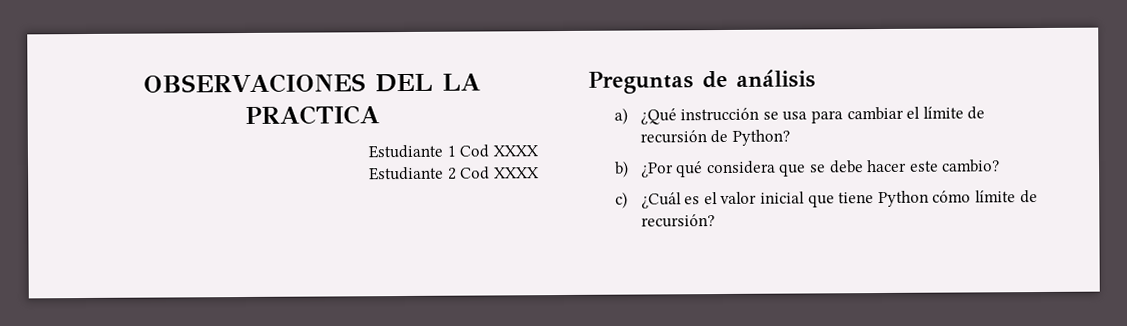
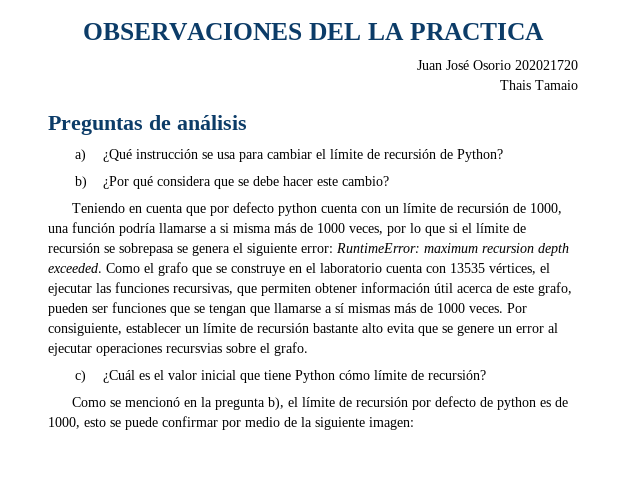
- Estudiante 1 Cod XXXX
- Estudiante 2 Cod XXXX
+ Juan José Osorio 202021720
+ Thais Tamaio
+ Teniendo en cuenta que por defecto python cuenta con un límite de recursión de 1000, una función podría llamarse a si misma más de 1000 veces, por lo que si el límite de recursión se sobrepasa se genera el siguiente error: RuntimeError: maximum recursion depth exceeded. Como el grafo que se construye en el laboratorio cuenta con 13535 vértices, el ejecutar las funciones recursivas, que permiten obtener información útil acerca de este grafo, pueden ser funciones que se tengan que llamarse a sí mismas más de 1000 veces. Por consiguiente, establecer un límite de recursión bastante alto evita que se genere un error al ejecutar operaciones recursvias sobre el grafo.
+ Como se mencionó en la pregunta b), el límite de recursión por defecto de python es de 1000, esto se puede confirmar por medio de la siguiente imagen:

